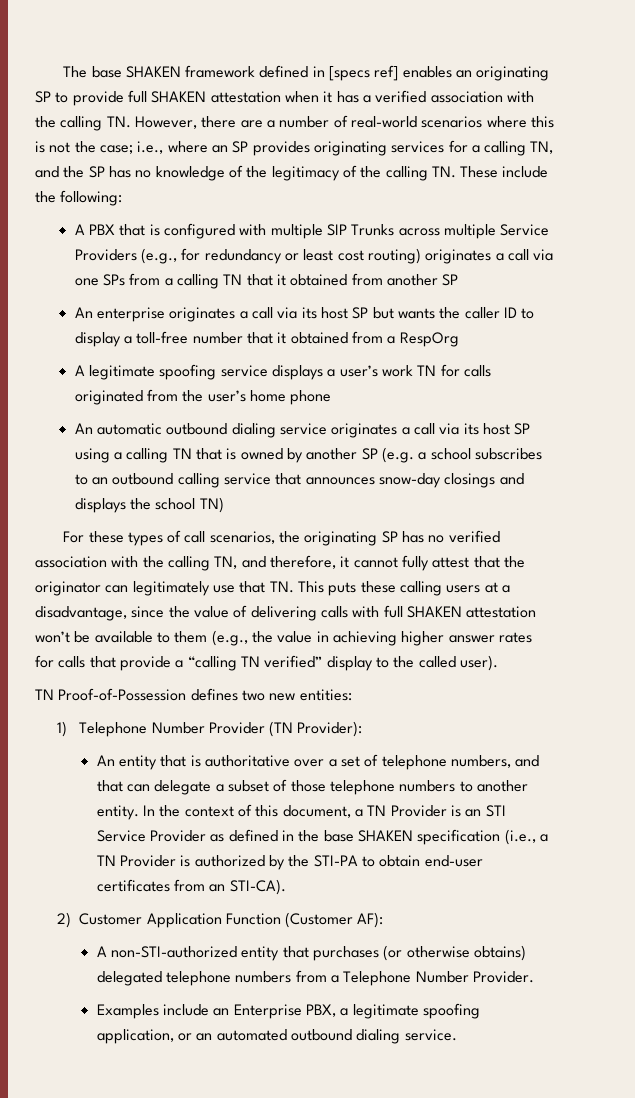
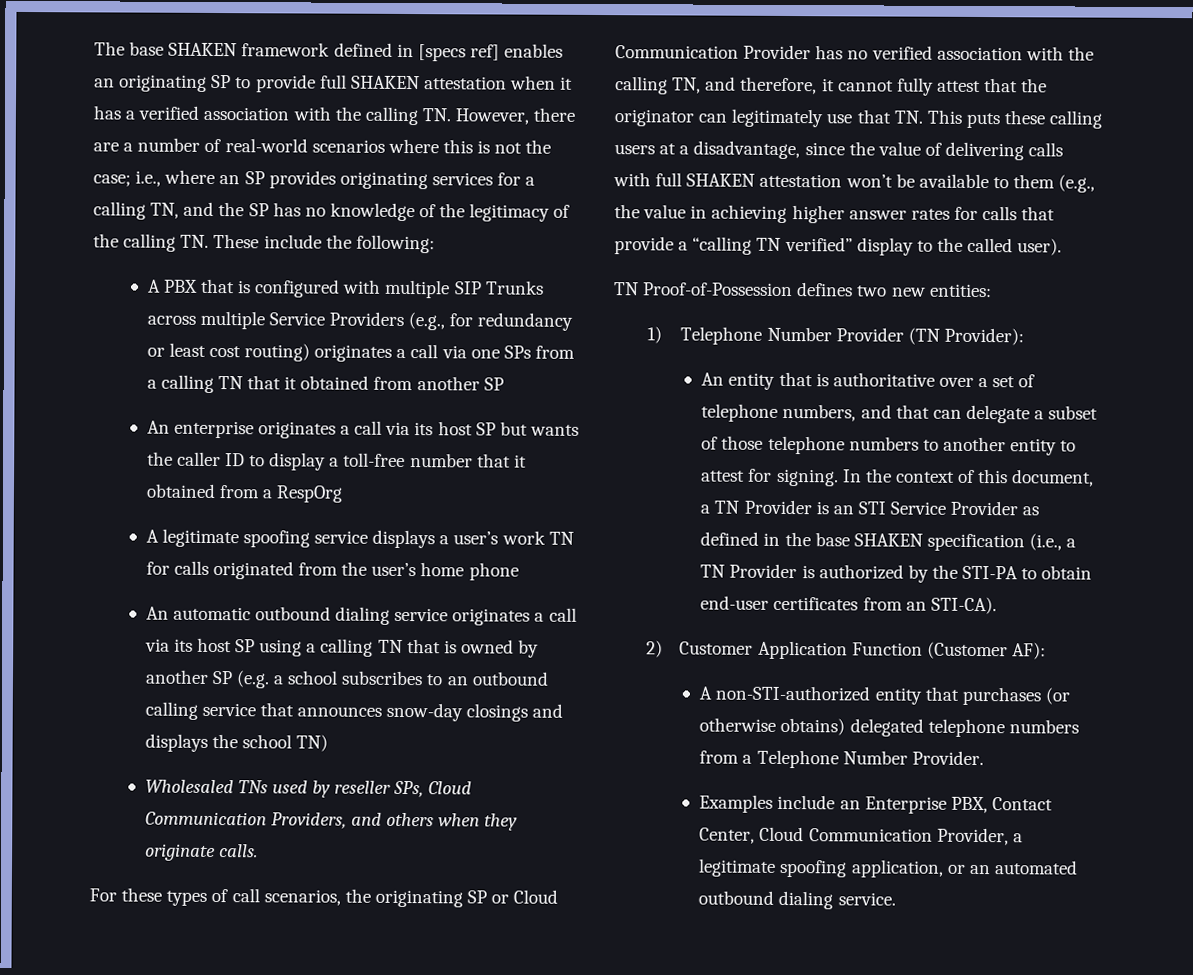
+ Wholesaled TNs used by reseller SPs, Cloud Communication Providers, and others when they originate calls.
- For these types of call scenarios, the originating SP has no verified association with the calling TN, and therefore, it cannot fully attest that the originator can legitimately use that TN. This puts these calling users at a disadvantage, since the value of delivering calls with full SHAKEN attestation won’t be available to them (e.g., the value in achieving higher answer rates for calls that provide a “calling TN verified” display to the called user).
+ For these types of call scenarios, the originating SP or Cloud Communication Provider has no verified association with the calling TN, and therefore, it cannot fully attest that the originator can legitimately use that TN. This puts these calling users at a disadvantage, since the value of delivering calls with full SHAKEN attestation won’t be available to them (e.g., the value in achieving higher answer rates for calls that provide a “calling TN verified” display to the called user).
- An entity that is authoritative over a set of telephone numbers, and that can delegate a subset of those telephone numbers to another entity.
+ An entity that is authoritative over a set of telephone numbers, and that can delegate a subset of those telephone numbers to another entity to attest for signing.
- Examples include an Enterprise PBX, a legitimate spoofing application, or an automated outbound dialing service.
+ Examples include an Enterprise PBX, Contact Center, Cloud Communication Provider, a legitimate spoofing application, or an automated outbound dialing service.

